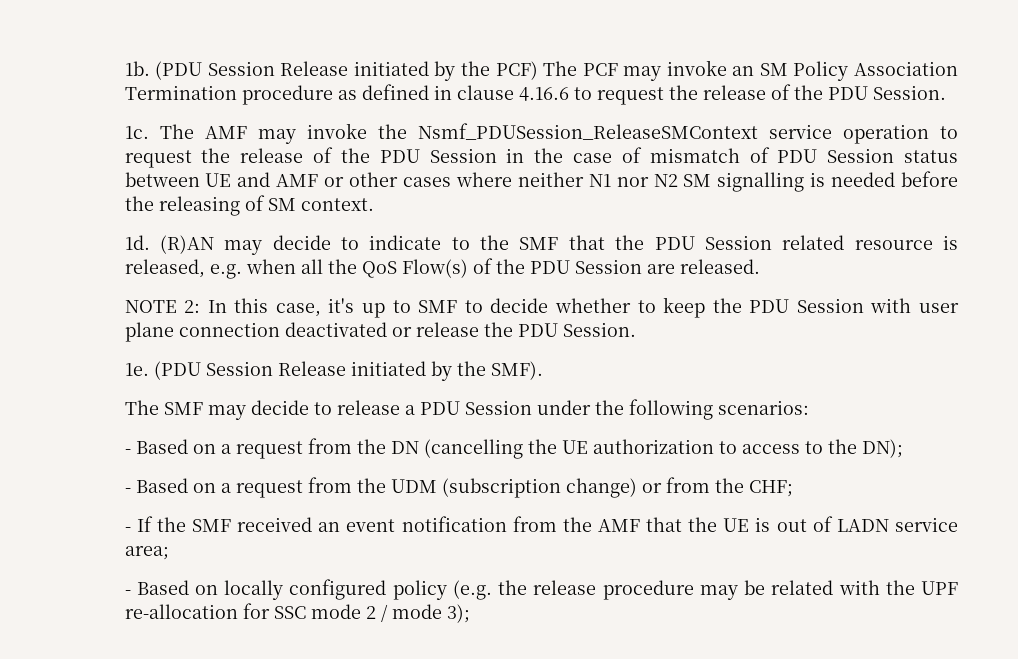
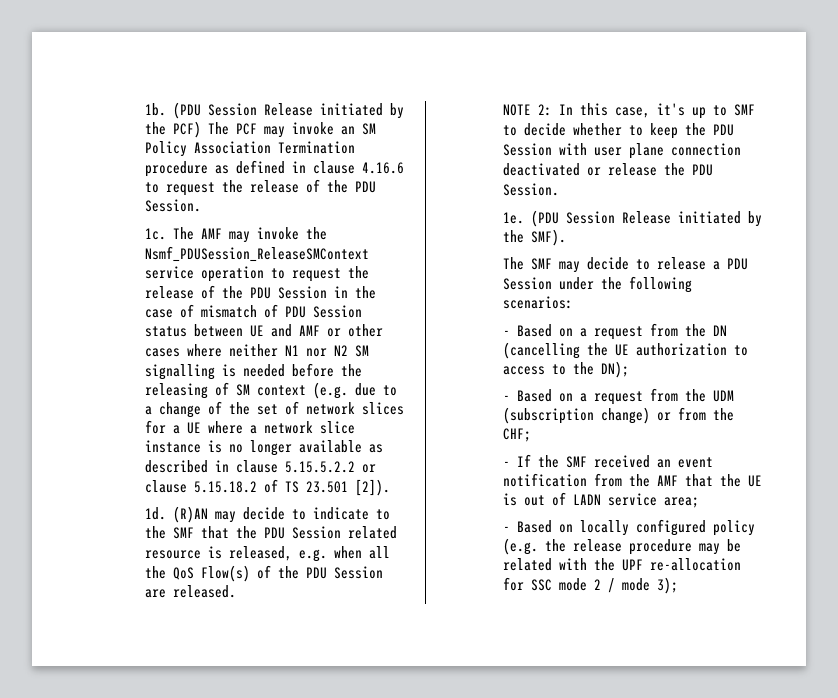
- The AMF may invoke the Nsmf_PDUSession_ReleaseSMContext service operation to request the release of the PDU Session in the case of mismatch of PDU Session status between UE and AMF or other cases where neither N1 nor N2 SM signalling is needed before the releasing of SM context.
+ The AMF may invoke the Nsmf_PDUSession_ReleaseSMContext service operation to request the release of the PDU Session in the case of mismatch of PDU Session status between UE and AMF or other cases where neither N1 nor N2 SM signalling is needed before the releasing of SM context (e.g. due to a change of the set of network slices for a UE where a network slice instance is no longer available as described in clause 5.15.5.2.2 or clause 5.15.18.2 of TS 23.501 [2]).

